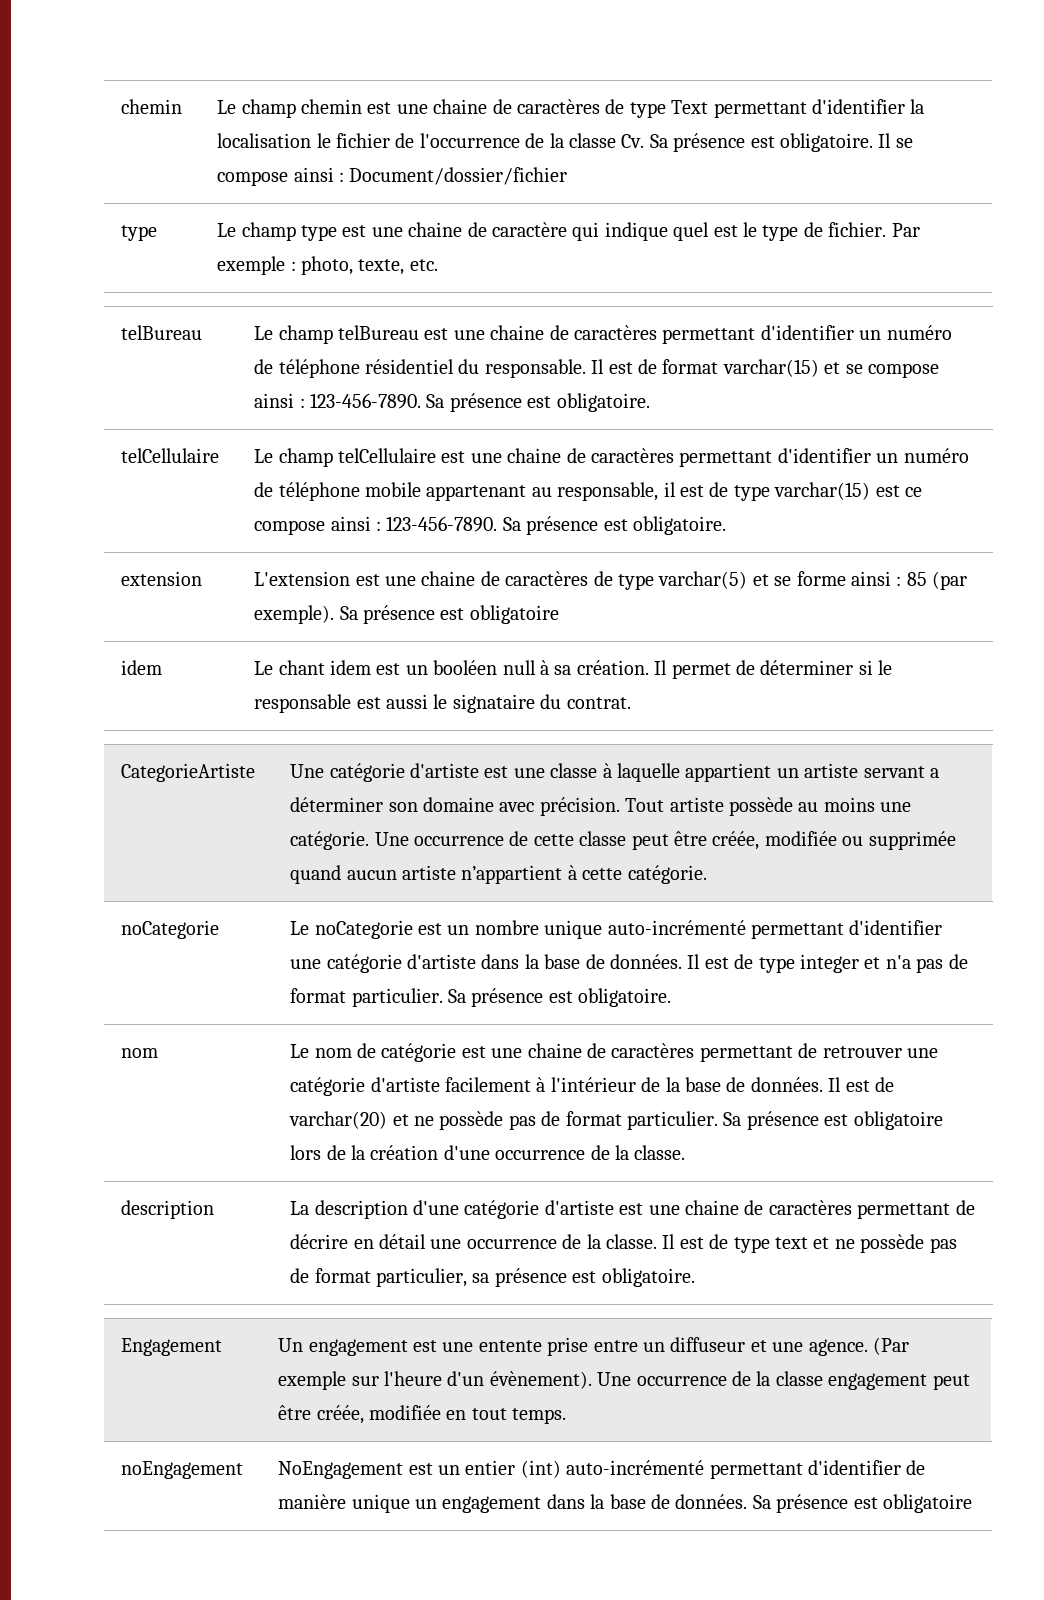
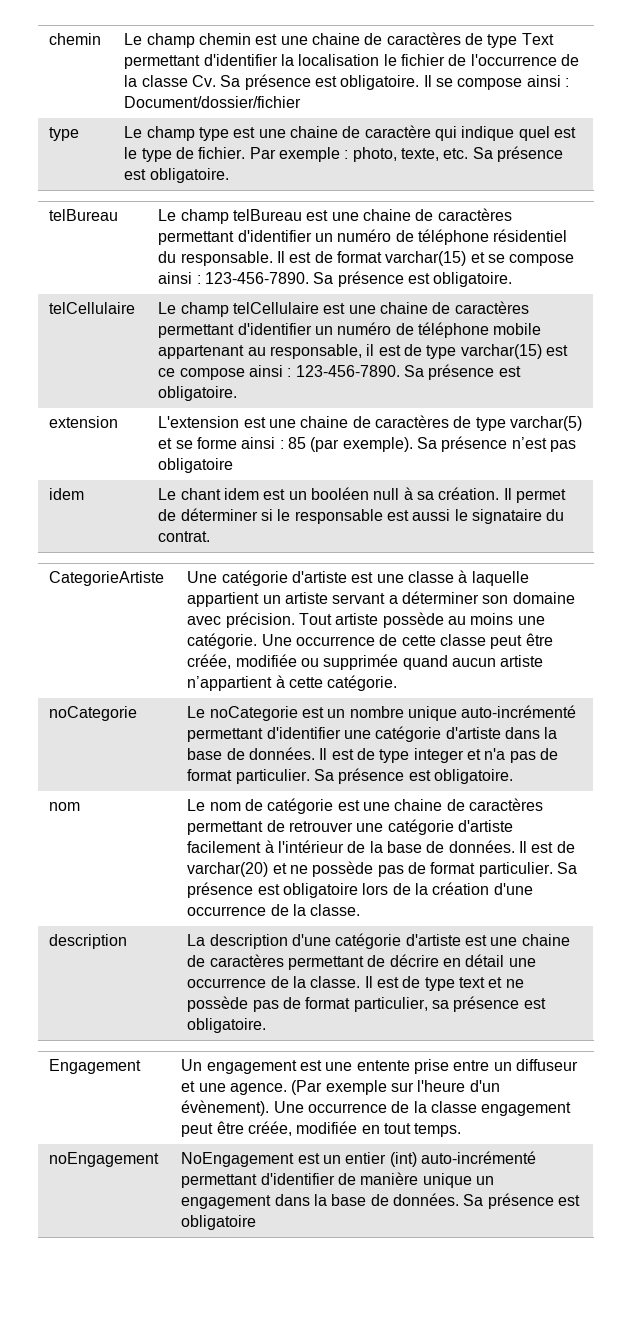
- type | Le champ type est une chaine de caractère qui indique quel est le type de fichier. Par exemple : photo, texte, etc.
+ type | Le champ type est une chaine de caractère qui indique quel est le type de fichier. Par exemple : photo, texte, etc. Sa présence est obligatoire.
- extension | L'extension est une chaine de caractères de type varchar(5) et se forme ainsi : 85 (par exemple). Sa présence est obligatoire
+ extension | L'extension est une chaine de caractères de type varchar(5) et se forme ainsi : 85 (par exemple). Sa présence n’est pas obligatoire

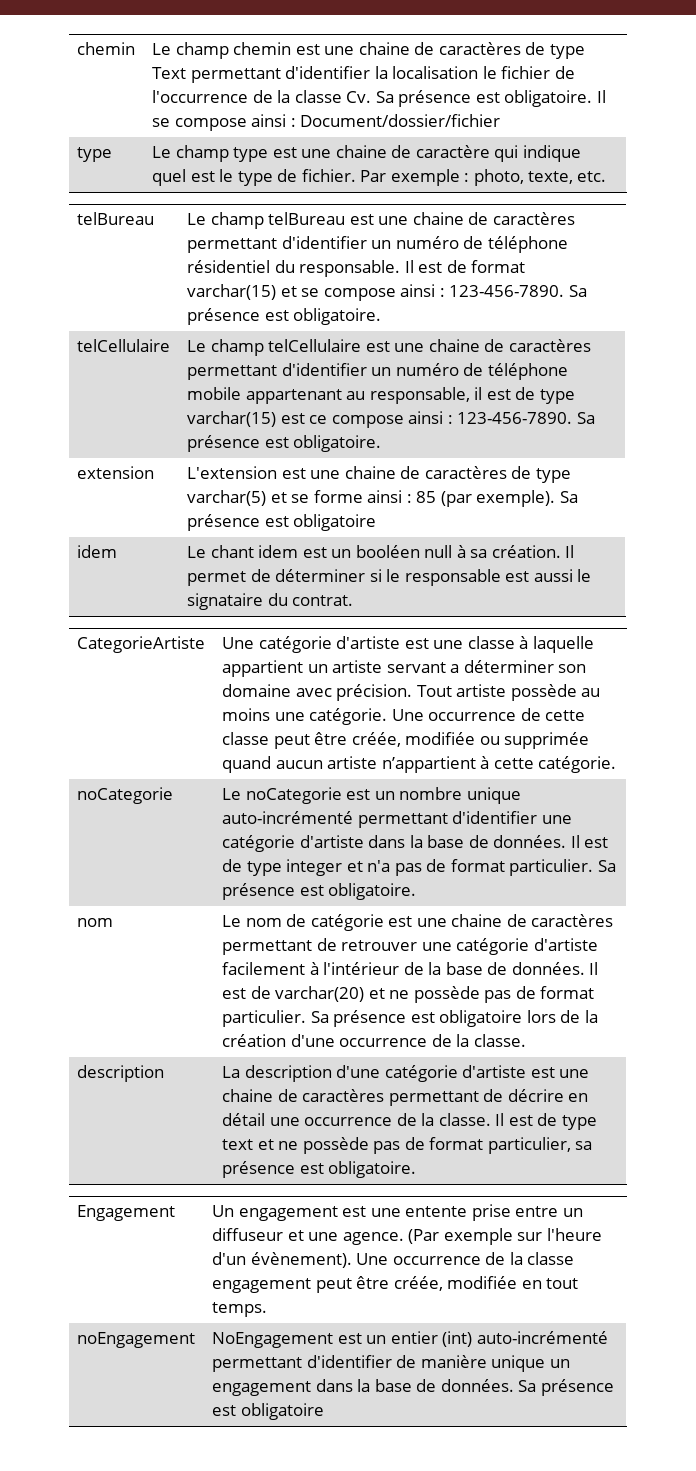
- type | Le champ type est une chaine de caractère qui indique quel est le type de fichier. Par exemple : photo, texte, etc. Sa présence est obligatoire.
+ type | Le champ type est une chaine de caractère qui indique quel est le type de fichier. Par exemple : photo, texte, etc.
- extension | L'extension est une chaine de caractères de type varchar(5) et se forme ainsi : 85 (par exemple). Sa présence n’est pas obligatoire
+ extension | L'extension est une chaine de caractères de type varchar(5) et se forme ainsi : 85 (par exemple). Sa présence est obligatoire

